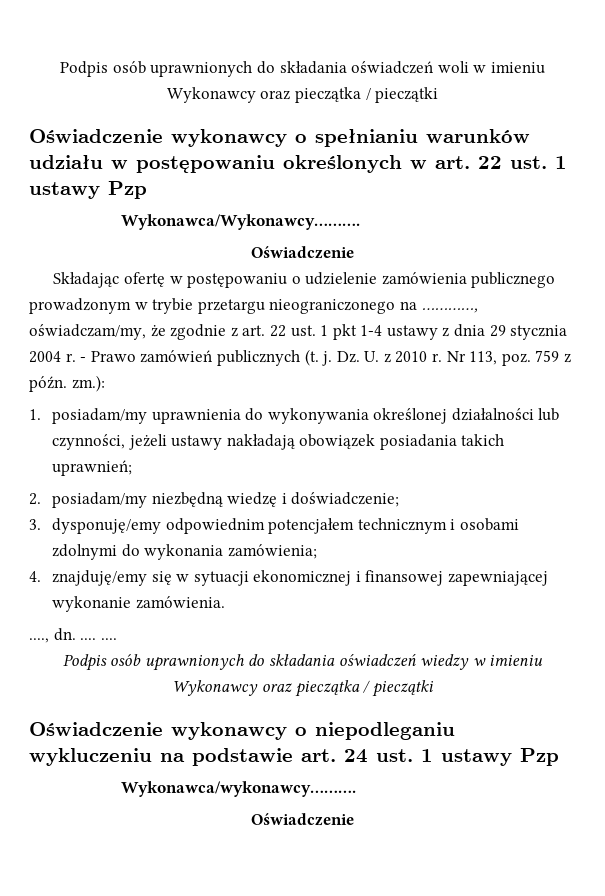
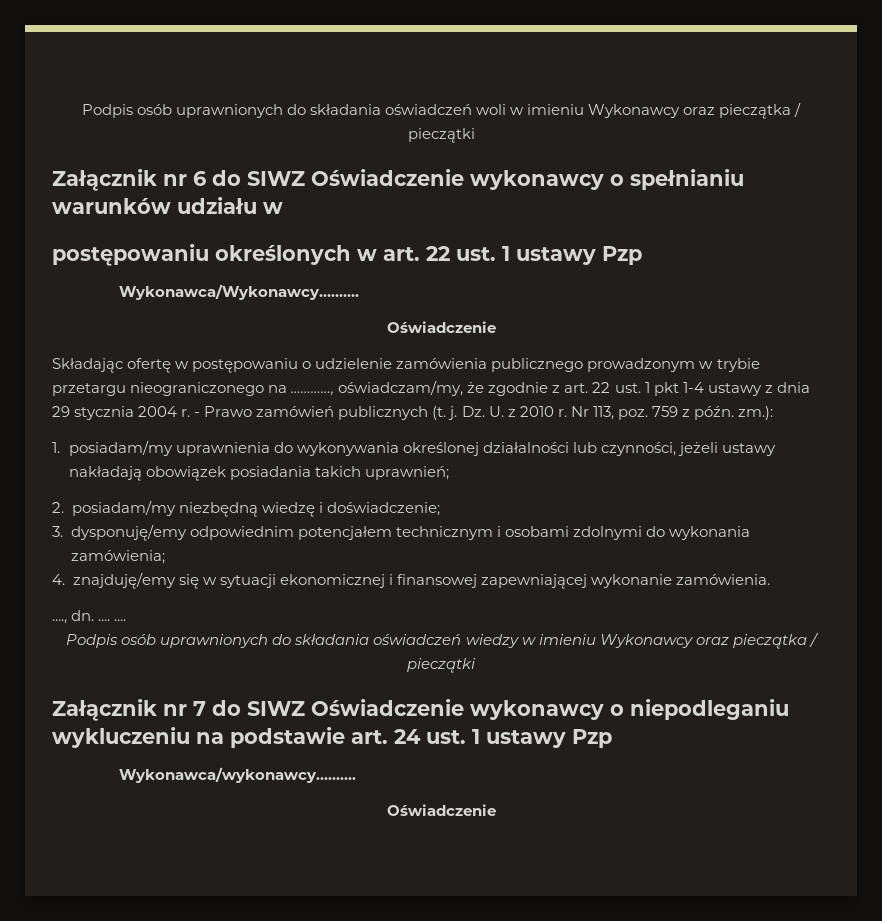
- Oświadczenie wykonawcy o spełnianiu warunków udziału w postępowaniu określonych w art. 22 ust. 1 ustawy Pzp
+ Załącznik nr 6 do SIWZ Oświadczenie wykonawcy o spełnianiu warunków udziału w
+ postępowaniu określonych w art. 22 ust. 1 ustawy Pzp
- Oświadczenie wykonawcy o niepodleganiu wykluczeniu na podstawie art. 24 ust. 1 ustawy Pzp
+ Załącznik nr 7 do SIWZ Oświadczenie wykonawcy o niepodleganiu wykluczeniu na podstawie art. 24 ust. 1 ustawy Pzp

